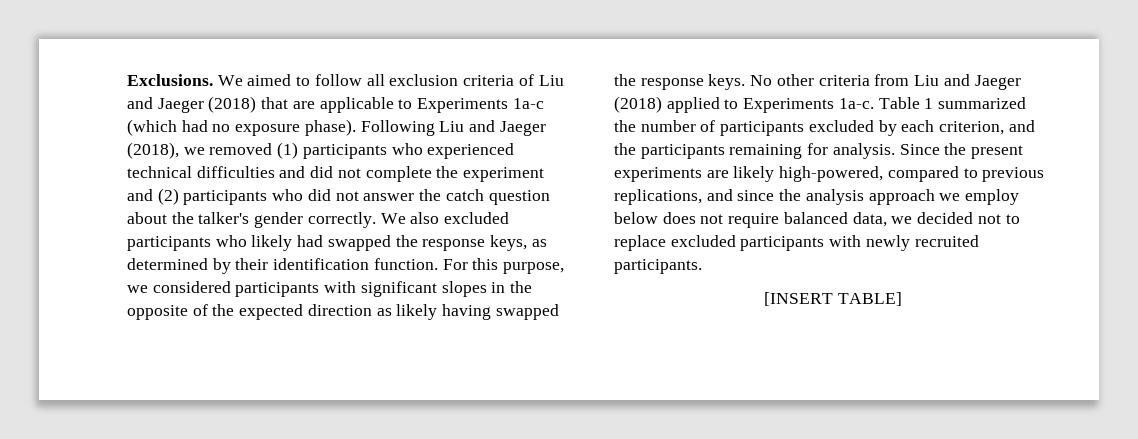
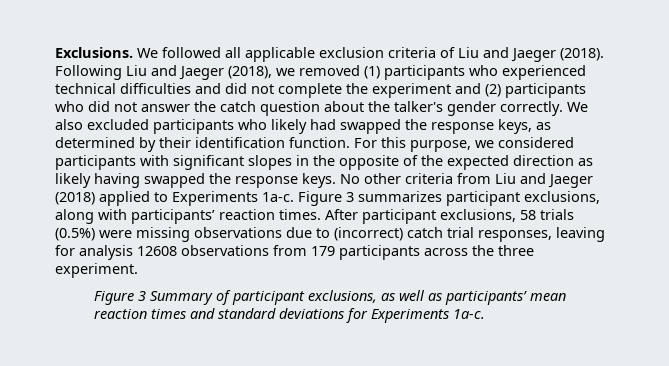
- We aimed to follow all exclusion criteria of Liu and Jaeger (2018) that are applicable to Experiments 1a-c (which had no exposure phase).
+ We followed all applicable exclusion criteria of Liu and Jaeger (2018).
- Table 1 summarized the number of participants excluded by each criterion, and the participants remaining for analysis. Since the present experiments are likely high-powered, compared to previous replications, and since the analysis approach we employ below does not require balanced data, we decided not to replace excluded participants with newly recruited participants.
- [INSERT TABLE]
+ Figure 3 summarizes participant exclusions, along with participants’ reaction times. After participant exclusions, 58 trials (0.5%) were missing observations due to (incorrect) catch trial responses, leaving for analysis 12608 observations from 179 participants across the three experiment.
+ Figure 3 Summary of participant exclusions, as well as participants’ mean reaction times and standard deviations for Experiments 1a-c.

